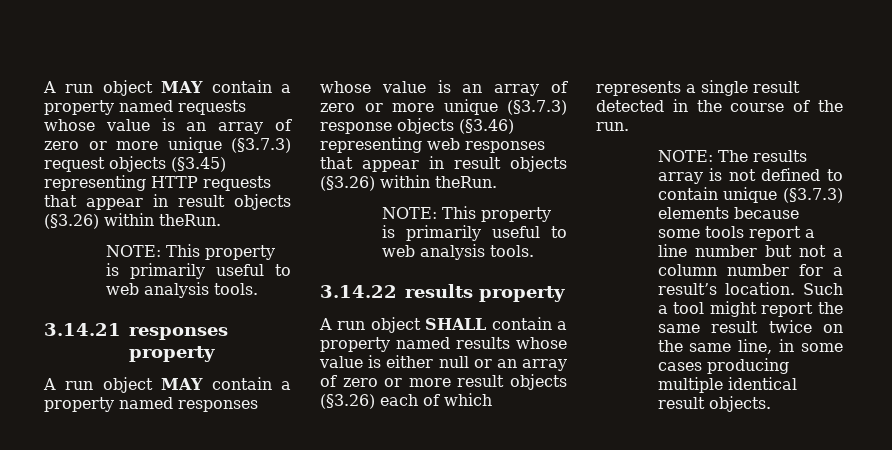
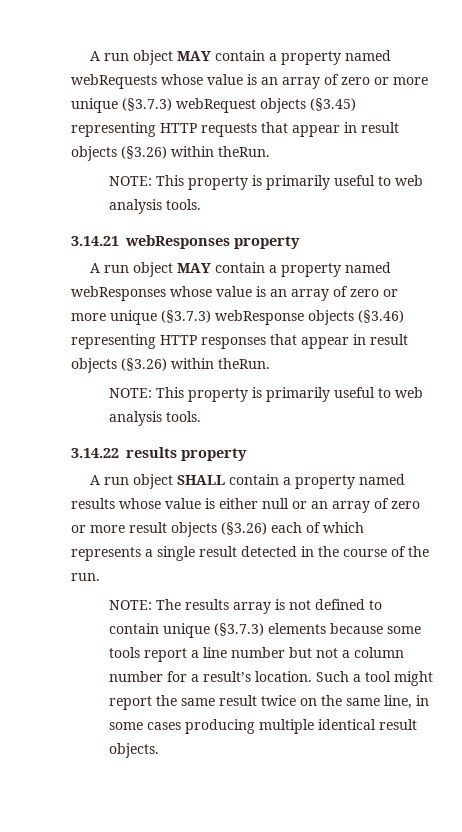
- A run object MAY contain a property named requests whose value is an array of zero or more unique (§3.7.3) request objects (§3.45) representing HTTP requests that appear in result objects (§3.26) within theRun.
+ A run object MAY contain a property named webRequests whose value is an array of zero or more unique (§3.7.3) webRequest objects (§3.45) representing HTTP requests that appear in result objects (§3.26) within theRun.
- 3.14.21 responses property
+ 3.14.21 webResponses property
- A run object MAY contain a property named responses whose value is an array of zero or more unique (§3.7.3) response objects (§3.46) representing web responses that appear in result objects (§3.26) within theRun.
+ A run object MAY contain a property named webResponses whose value is an array of zero or more unique (§3.7.3) webResponse objects (§3.46) representing HTTP responses that appear in result objects (§3.26) within theRun.

